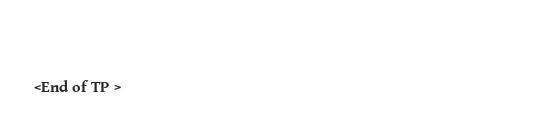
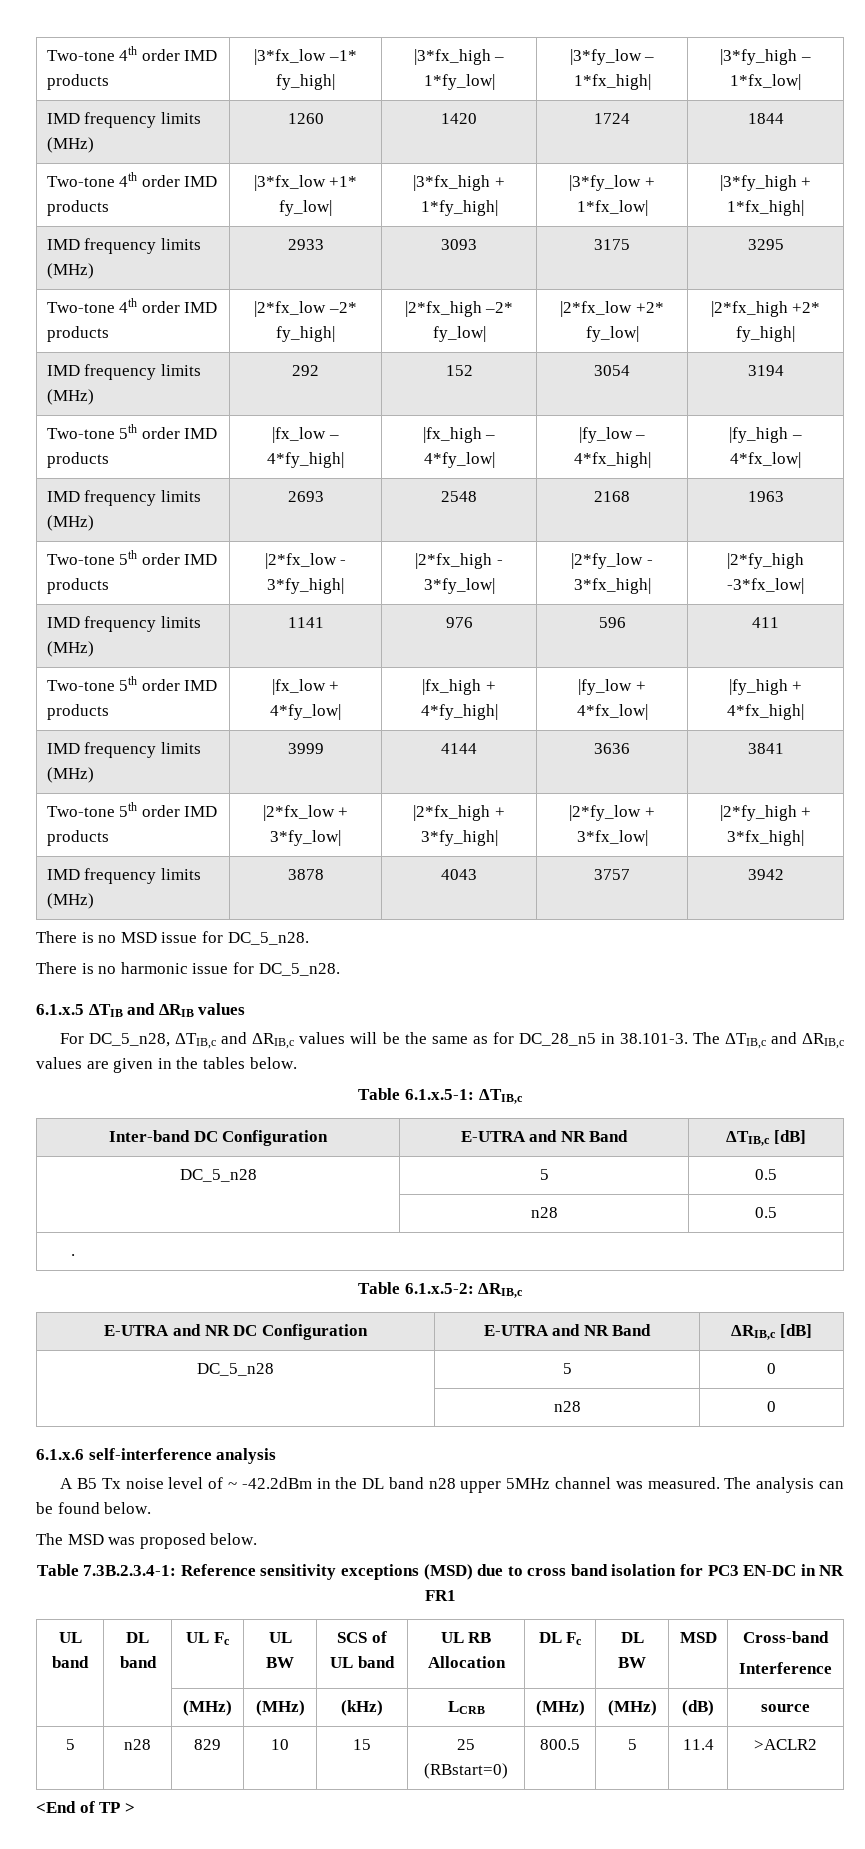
+ Two-tone 4th order IMD products | |3*fx_low –1* fy_high| | |3*fx_high – 1*fy_low| | |3*fy_low – 1*fx_high| | |3*fy_high – 1*fx_low|
+ IMD frequency limits (MHz) | 1260 | 1420 | 1724 | 1844
+ Two-tone 4th order IMD products | |3*fx_low +1* fy_low| | |3*fx_high + 1*fy_high| | |3*fy_low + 1*fx_low| | |3*fy_high + 1*fx_high|
+ IMD frequency limits (MHz) | 2933 | 3093 | 3175 | 3295
+ Two-tone 4th order IMD products | |2*fx_low –2* fy_high| | |2*fx_high –2* fy_low| | |2*fx_low +2* fy_low| | |2*fx_high +2* fy_high|
+ IMD frequency limits (MHz) | 292 | 152 | 3054 | 3194
+ Two-tone 5th order IMD products | |fx_low – 4*fy_high| | |fx_high – 4*fy_low| | |fy_low – 4*fx_high| | |fy_high – 4*fx_low|
+ IMD frequency limits (MHz) | 2693 | 2548 | 2168 | 1963
+ Two-tone 5th order IMD products | |2*fx_low - 3*fy_high| | |2*fx_high - 3*fy_low| | |2*fy_low - 3*fx_high| | |2*fy_high -3*fx_low|
+ IMD frequency limits (MHz) | 1141 | 976 | 596 | 411
+ Two-tone 5th order IMD products | |fx_low + 4*fy_low| | |fx_high + 4*fy_high| | |fy_low + 4*fx_low| | |fy_high + 4*fx_high|
+ IMD frequency limits (MHz) | 3999 | 4144 | 3636 | 3841
+ Two-tone 5th order IMD products | |2*fx_low + 3*fy_low| | |2*fx_high + 3*fy_high| | |2*fy_low + 3*fx_low| | |2*fy_high + 3*fx_high|
+ IMD frequency limits (MHz) | 3878 | 4043 | 3757 | 3942
+ There is no MSD issue for DC_5_n28.
+ There is no harmonic issue for DC_5_n28.
+ 6.1.x.5 ∆TIB and ∆RIB values
+ For DC_5_n28, ΔTIB,c and ΔRIB,c values will be the same as for DC_28_n5 in 38.101-3. The ΔTIB,c and ΔRIB,c values are given in the tables below.
+ Table 6.1.x.5-1: ΔTIB,c
+ Inter-band DC Configuration | E-UTRA and NR Band | ΔTIB,c [dB]
+ DC_5_n28 | 5 | 0.5
+ | n28 | 0.5
+ .
+ Table 6.1.x.5-2: ΔRIB,c
+ E-UTRA and NR DC Configuration | E-UTRA and NR Band | ΔRIB,c [dB]
+ DC_5_n28 | 5 | 0
+ | n28 | 0
+ 6.1.x.6 self-interference analysis
+ A B5 Tx noise level of ~ -42.2dBm in the DL band n28 upper 5MHz channel was measured. The analysis can be found below.
+ The MSD was proposed below.
+ Table 7.3B.2.3.4-1: Reference sensitivity exceptions (MSD) due to cross band isolation for PC3 EN-DC in NR FR1
+ UL band | DL band | UL Fc | UL BW | SCS of UL band | UL RB Allocation | DL Fc | DL BW | MSD | Cross-band
+ Interference
+ | | (MHz) | (MHz) | (kHz) | LCRB | (MHz) | (MHz) | (dB) | source
+ 5 | n28 | 829 | 10 | 15 | 25 (RBstart=0) | 800.5 | 5 | 11.4 | >ACLR2

